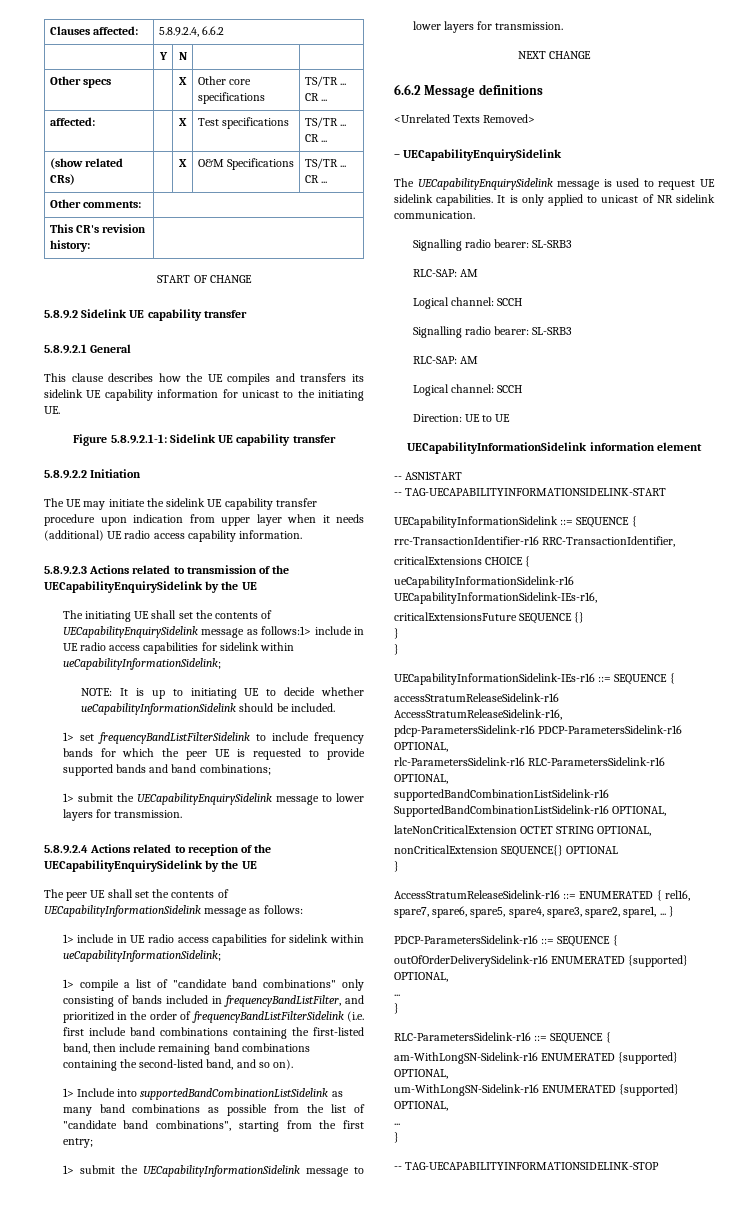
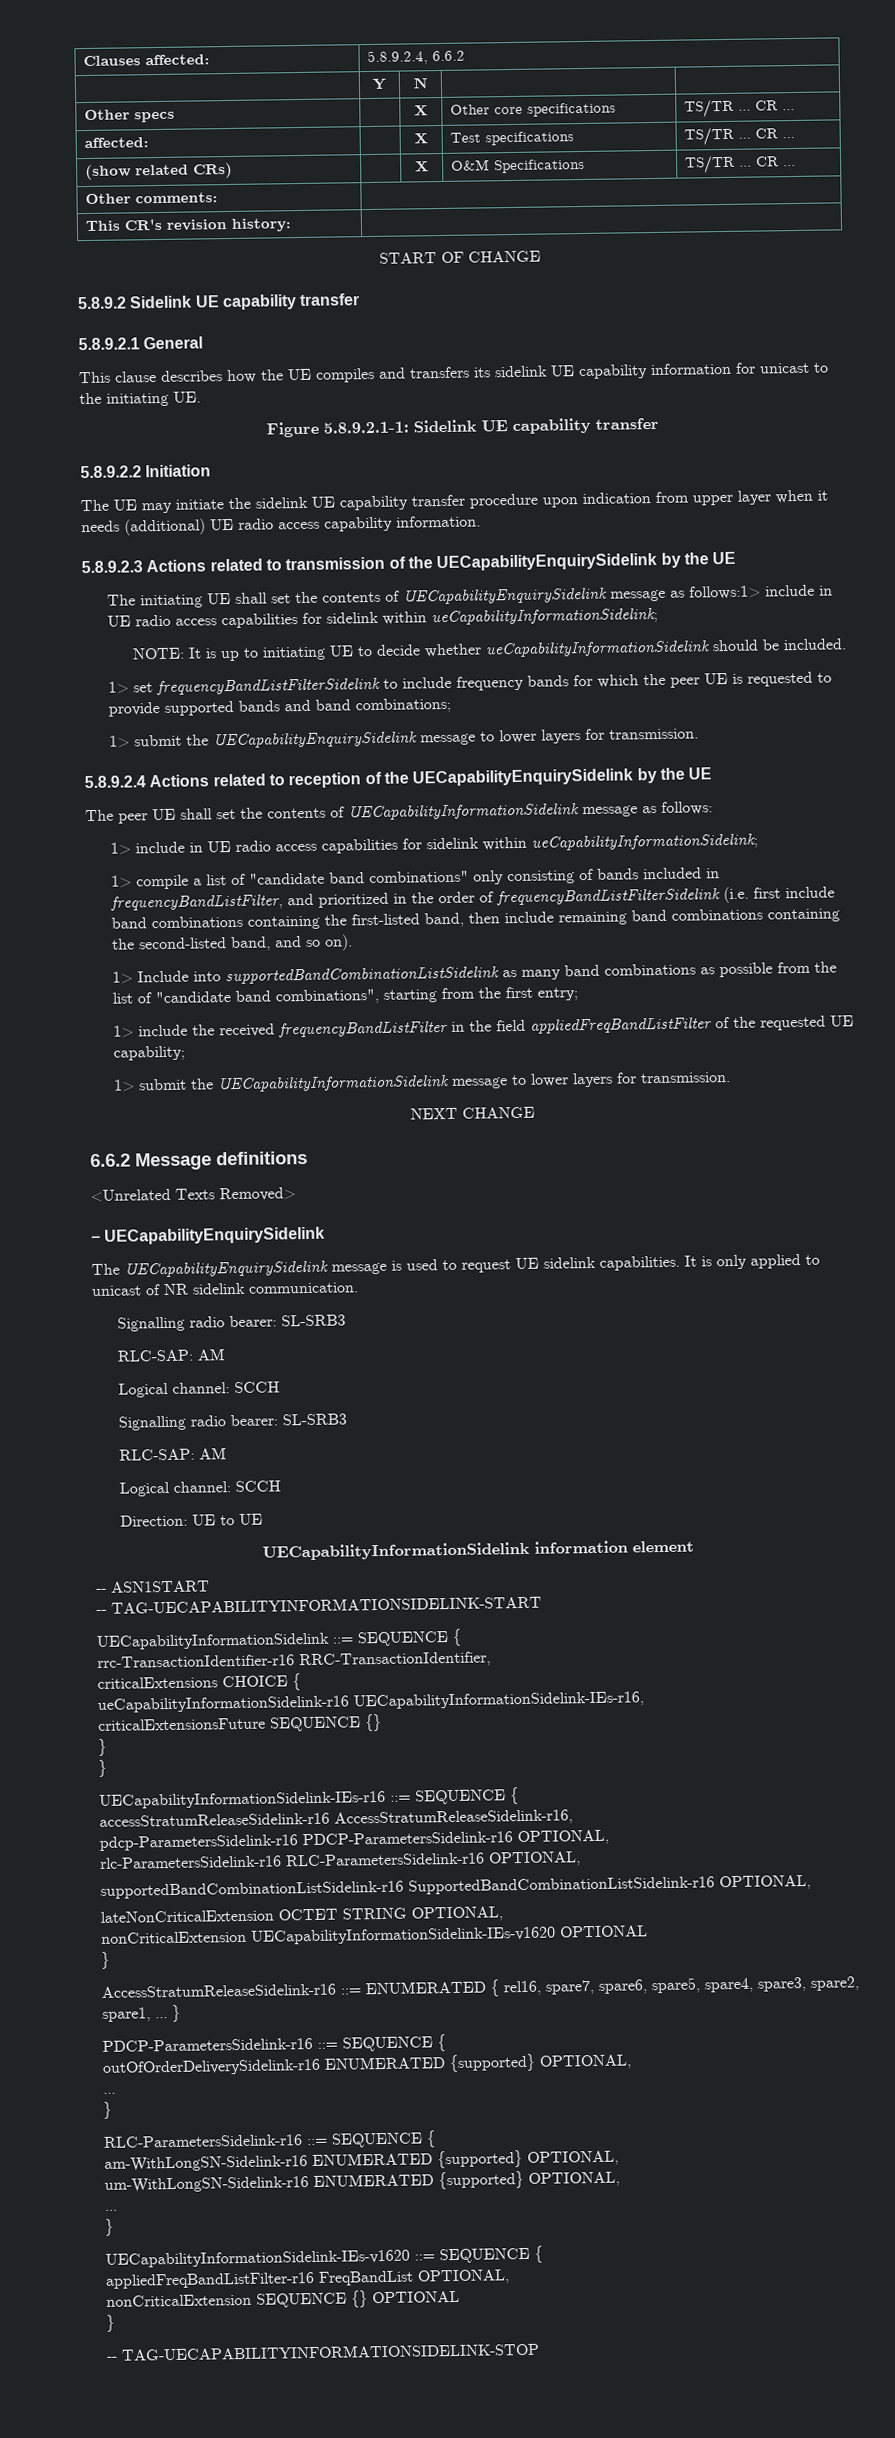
+ 1> include the received frequencyBandListFilter in the field appliedFreqBandListFilter of the requested UE capability;
- nonCriticalExtension SEQUENCE{} OPTIONAL
+ nonCriticalExtension UECapabilityInformationSidelink-IEs-v1620 OPTIONAL
+ UECapabilityInformationSidelink-IEs-v1620 ::= SEQUENCE {
+ appliedFreqBandListFilter-r16 FreqBandList OPTIONAL,
+ nonCriticalExtension SEQUENCE {} OPTIONAL
+ }

